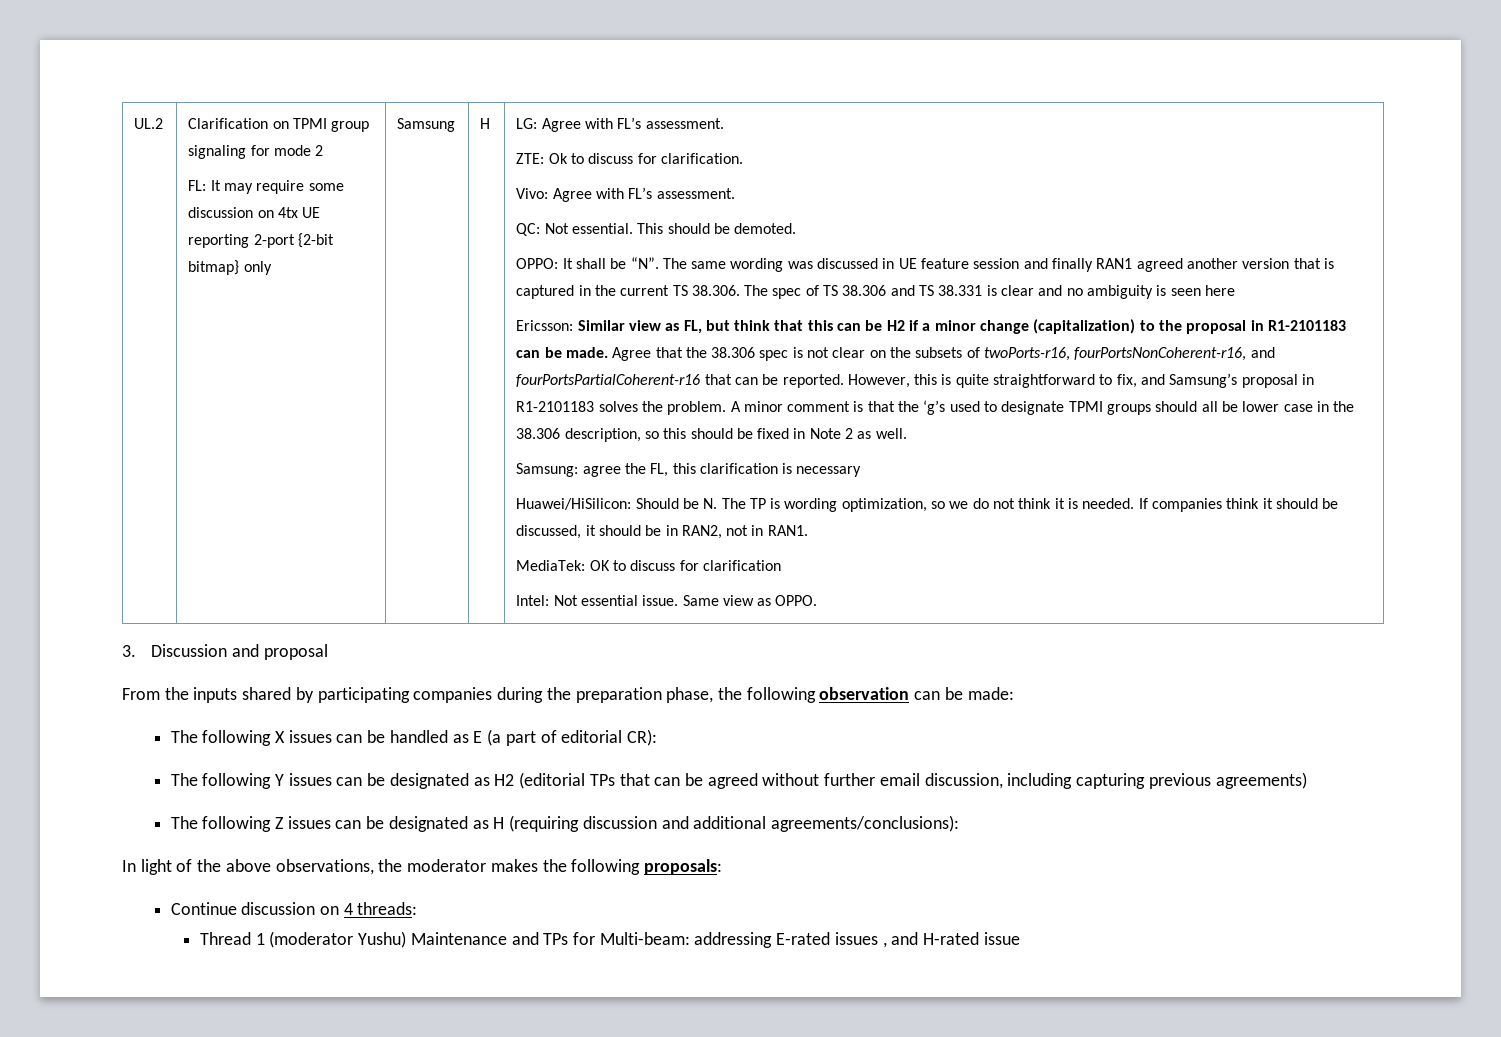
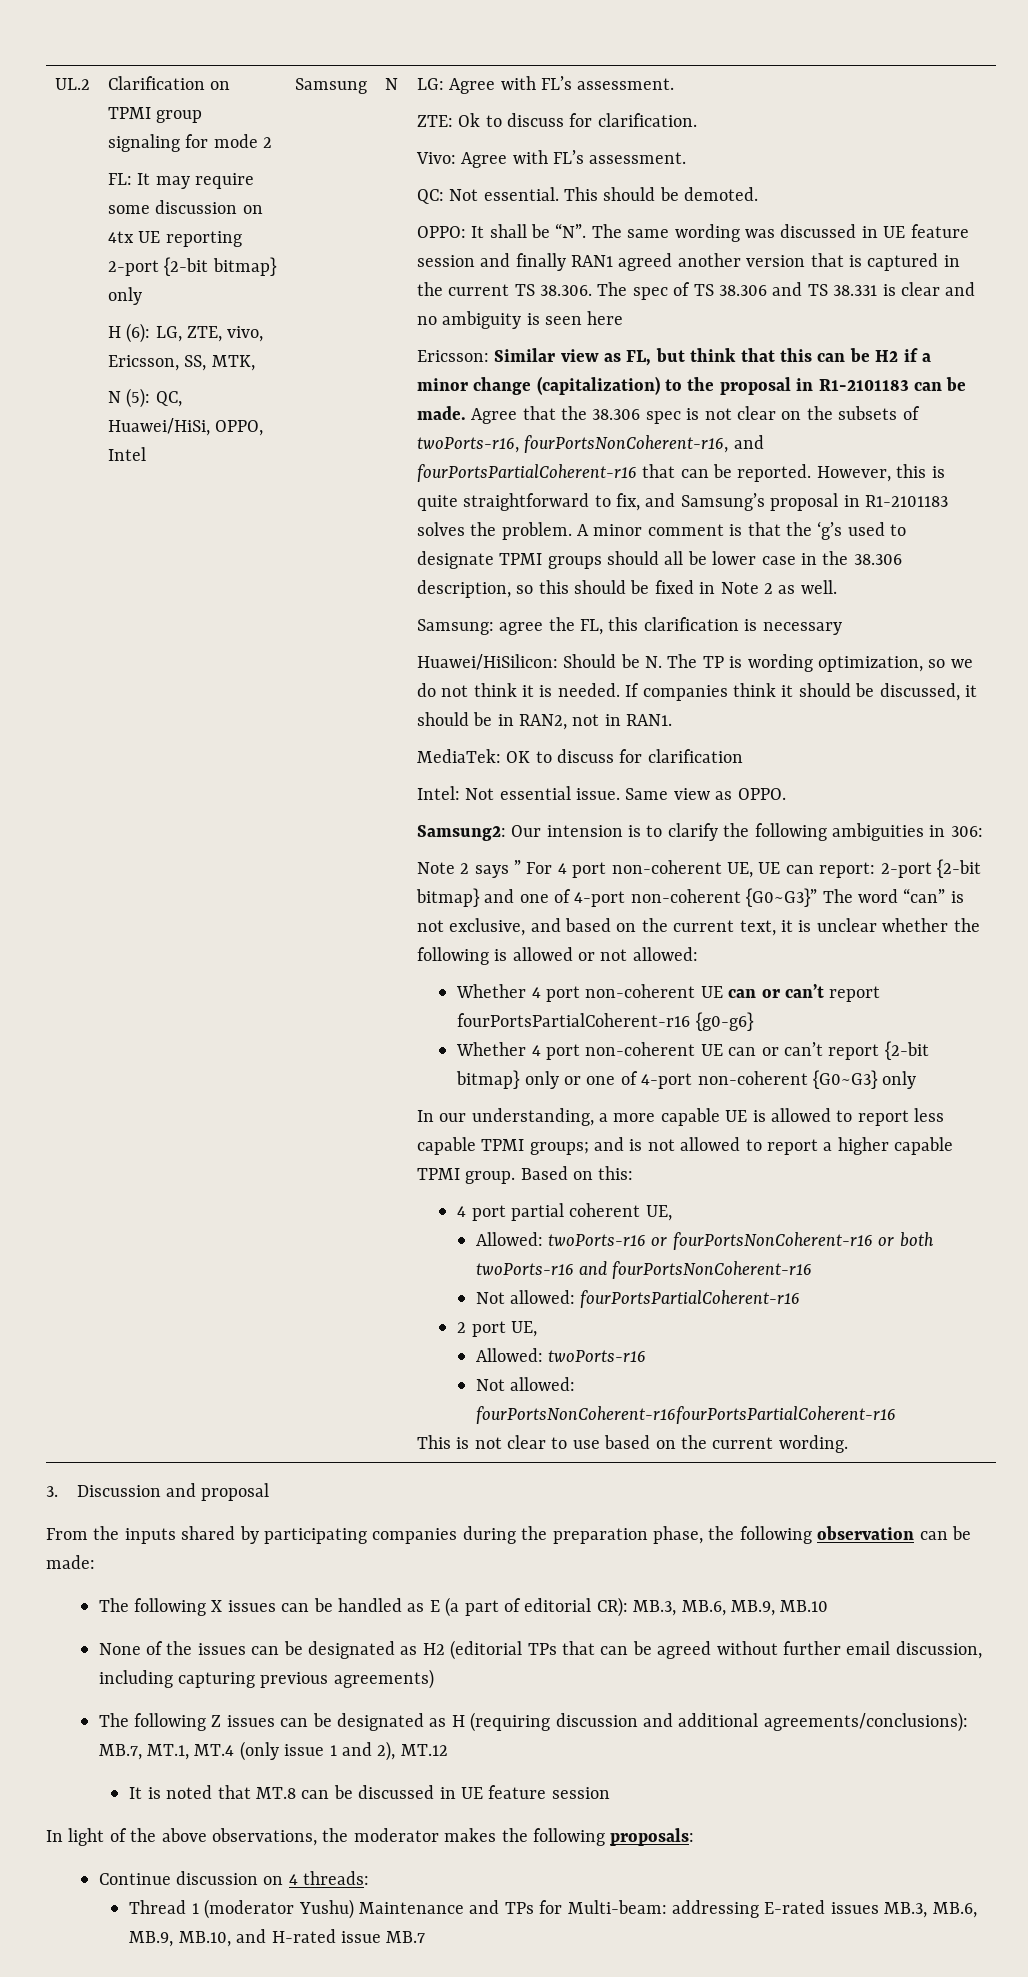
+ H (6): LG, ZTE, vivo, Ericsson, SS, MTK,
+ N (5): QC, Huawei/HiSi, OPPO, Intel
- Samsung | H
+ Samsung | N
+ Samsung2: Our intension is to clarify the following ambiguities in 306:
+ Note 2 says ” For 4 port non-coherent UE, UE can report: 2-port {2-bit bitmap} and one of 4-port non-coherent {G0~G3}” The word “can” is not exclusive, and based on the current text, it is unclear whether the following is allowed or not allowed:
+ Whether 4 port non-coherent UE can or can’t report fourPortsPartialCoherent-r16 {g0-g6}
+ Whether 4 port non-coherent UE can or can’t report {2-bit bitmap} only or one of 4-port non-coherent {G0~G3} only
+ In our understanding, a more capable UE is allowed to report less capable TPMI groups; and is not allowed to report a higher capable TPMI group. Based on this:
+ 4 port partial coherent UE,
+ Allowed: twoPorts-r16 or fourPortsNonCoherent-r16 or both twoPorts-r16 and fourPortsNonCoherent-r16
+ Not allowed: fourPortsPartialCoherent-r16
+ 2 port UE,
+ Allowed: twoPorts-r16
+ Not allowed: fourPortsNonCoherent-r16fourPortsPartialCoherent-r16
+ This is not clear to use based on the current wording.
- The following X issues can be handled as E (a part of editorial CR):
- The following Y issues can be designated as H2 (editorial TPs that can be agreed without further email discussion, including capturing previous agreements)
+ The following X issues can be handled as E (a part of editorial CR): MB.3, MB.6, MB.9, MB.10
+ None of the issues can be designated as H2 (editorial TPs that can be agreed without further email discussion, including capturing previous agreements)
- The following Z issues can be designated as H (requiring discussion and additional agreements/conclusions):
+ The following Z issues can be designated as H (requiring discussion and additional agreements/conclusions): MB.7, MT.1, MT.4 (only issue 1 and 2), MT.12
+ It is noted that MT.8 can be discussed in UE feature session
- Thread 1 (moderator Yushu) Maintenance and TPs for Multi-beam: addressing E-rated issues , and H-rated issue
+ Thread 1 (moderator Yushu) Maintenance and TPs for Multi-beam: addressing E-rated issues MB.3, MB.6, MB.9, MB.10, and H-rated issue MB.7

